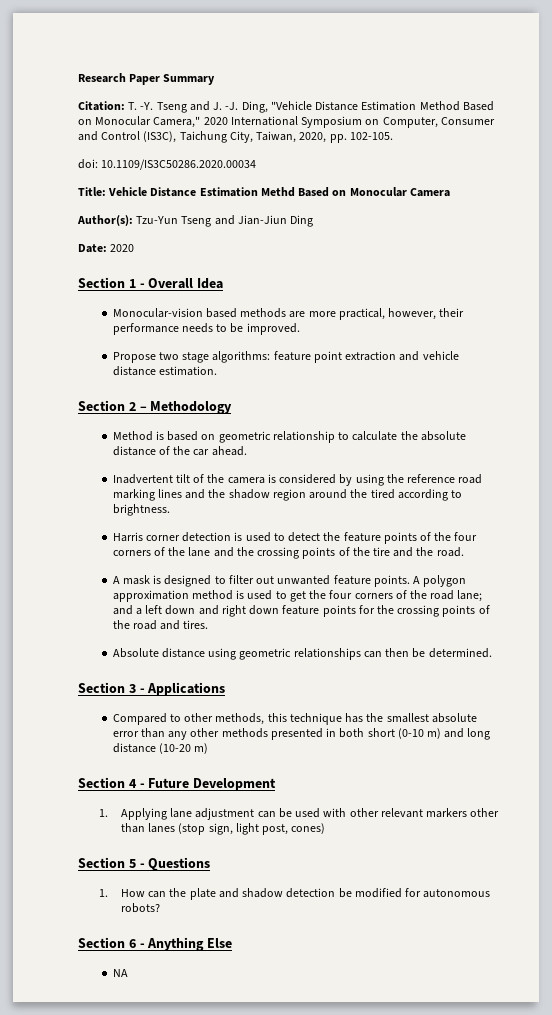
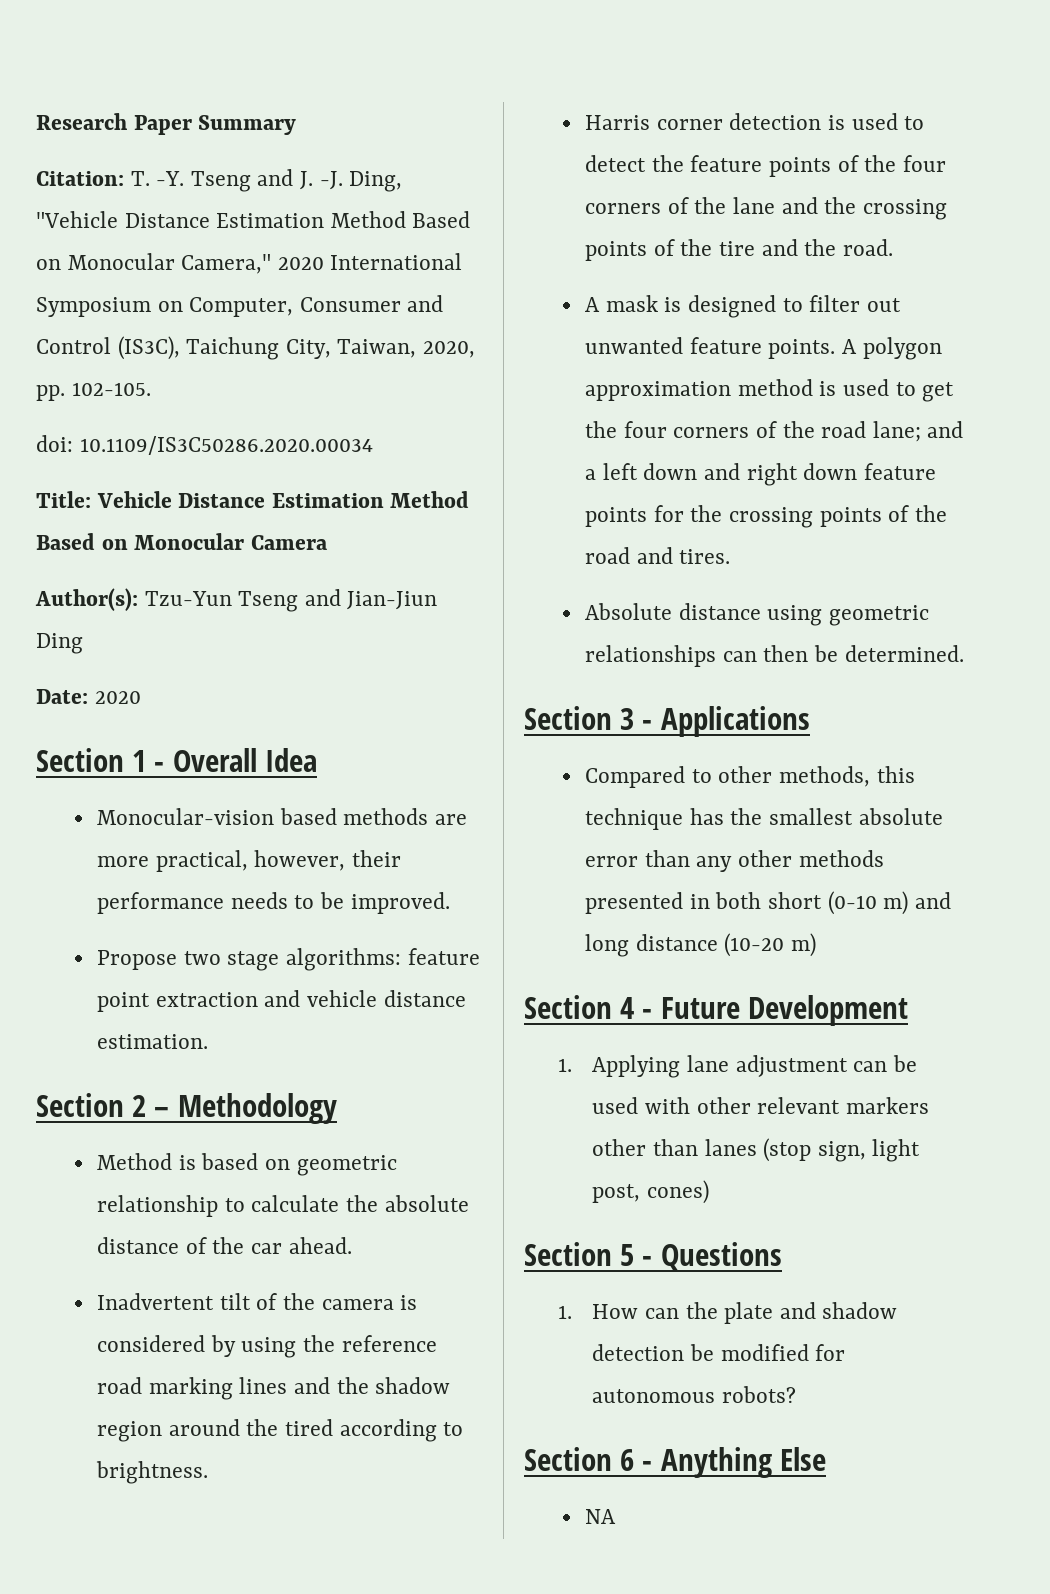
- Title: Vehicle Distance Estimation Methd Based on Monocular Camera
+ Title: Vehicle Distance Estimation Method Based on Monocular Camera

